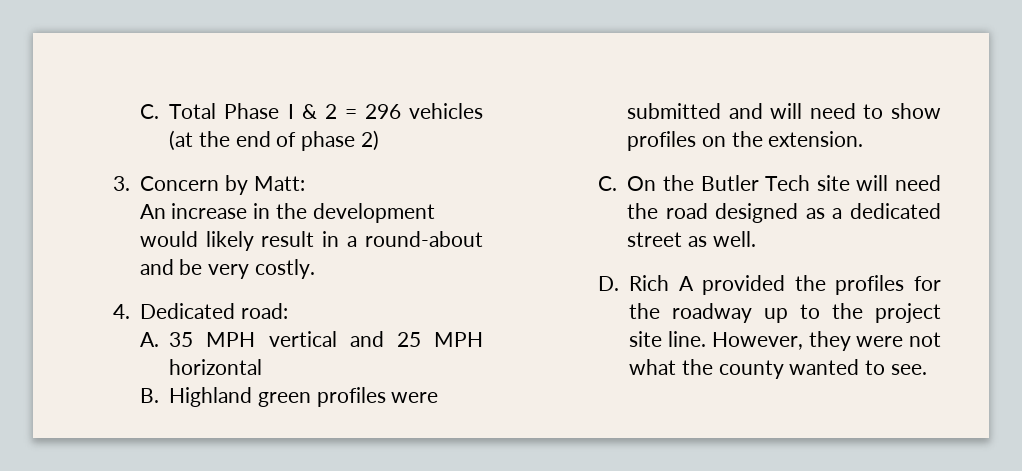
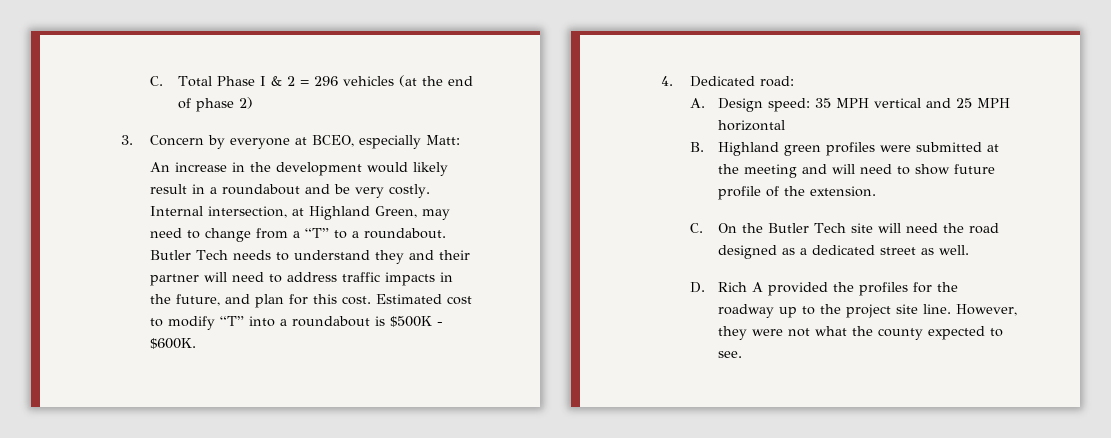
- 3. Concern by Matt:
+ 3. Concern by everyone at BCEO, especially Matt:
- An increase in the development would likely result in a round-about and be very costly.
+ An increase in the development would likely result in a roundabout and be very costly. Internal intersection, at Highland Green, may need to change from a “T” to a roundabout. Butler Tech needs to understand they and their partner will need to address traffic impacts in the future, and plan for this cost. Estimated cost to modify “T” into a roundabout is $500K - $600K.
- A. 35 MPH vertical and 25 MPH horizontal
+ A. Design speed: 35 MPH vertical and 25 MPH horizontal
- B. Highland green profiles were submitted and will need to show profiles on the extension.
+ B. Highland green profiles were submitted at the meeting and will need to show future profile of the extension.
- However, they were not what the county wanted to see.
+ However, they were not what the county expected to see.

